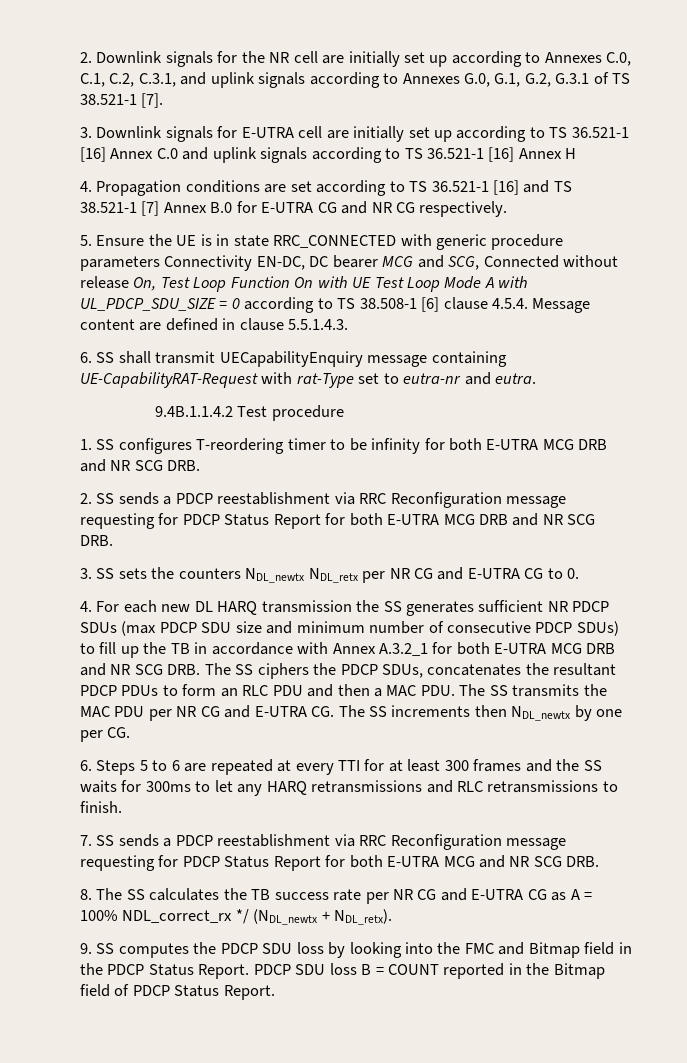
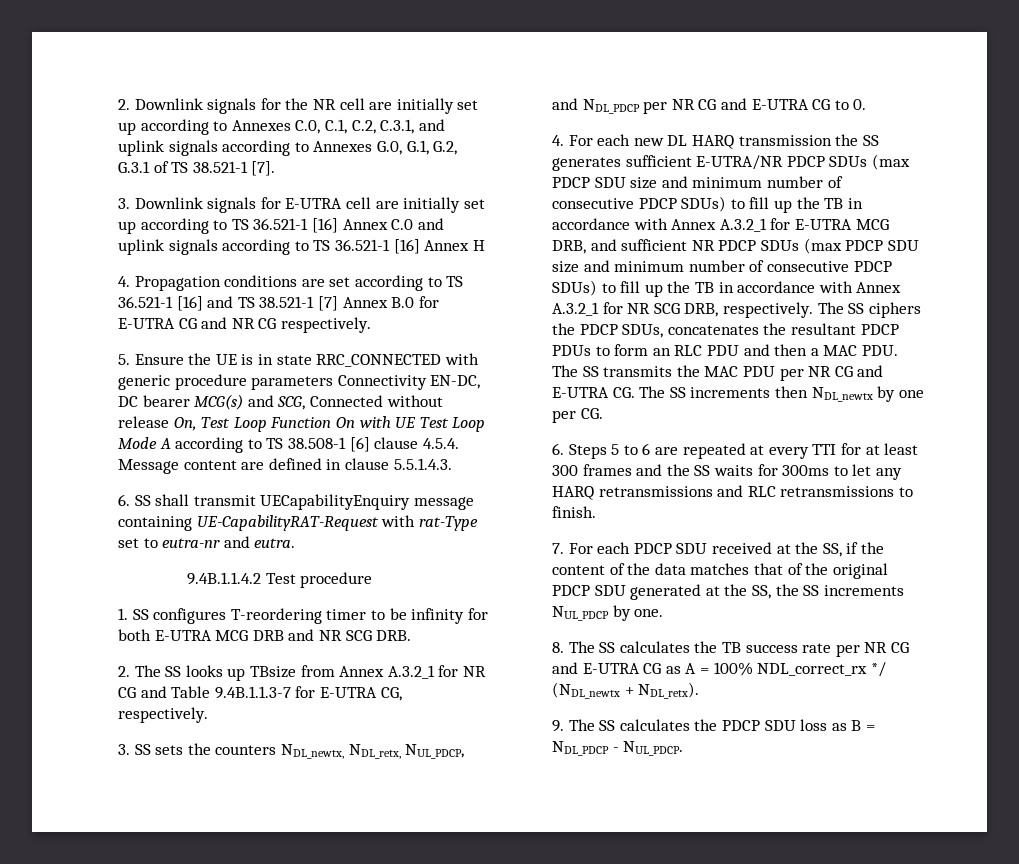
- 5. Ensure the UE is in state RRC_CONNECTED with generic procedure parameters Connectivity EN-DC, DC bearer MCG and SCG, Connected without release On, Test Loop Function On with UE Test Loop Mode A with UL_PDCP_SDU_SIZE = 0 according to TS 38.508-1 [6] clause 4.5.4. Message content are defined in clause 5.5.1.4.3.
+ 5. Ensure the UE is in state RRC_CONNECTED with generic procedure parameters Connectivity EN-DC, DC bearer MCG(s) and SCG, Connected without release On, Test Loop Function On with UE Test Loop Mode A according to TS 38.508-1 [6] clause 4.5.4. Message content are defined in clause 5.5.1.4.3.
- 2. SS sends a PDCP reestablishment via RRC Reconfiguration message requesting for PDCP Status Report for both E-UTRA MCG DRB and NR SCG DRB.
+ 2. The SS looks up TBsize from Annex A.3.2_1 for NR CG and Table 9.4B.1.1.3-7 for E-UTRA CG, respectively.
- 3. SS sets the counters NDL_newtx NDL_retx per NR CG and E-UTRA CG to 0.
+ 3. SS sets the counters NDL_newtx, NDL_retx, NUL_PDCP, and NDL_PDCP per NR CG and E-UTRA CG to 0.
- 4. For each new DL HARQ transmission the SS generates sufficient NR PDCP SDUs (max PDCP SDU size and minimum number of consecutive PDCP SDUs) to fill up the TB in accordance with Annex A.3.2_1 for both E-UTRA MCG DRB and NR SCG DRB. The SS ciphers the PDCP SDUs, concatenates the resultant PDCP PDUs to form an RLC PDU and then a MAC PDU. The SS transmits the MAC PDU per NR CG and E-UTRA CG. The SS increments then NDL_newtx by one per CG.
+ 4. For each new DL HARQ transmission the SS generates sufficient E-UTRA/NR PDCP SDUs (max PDCP SDU size and minimum number of consecutive PDCP SDUs) to fill up the TB in accordance with Annex A.3.2_1 for E-UTRA MCG DRB, and sufficient NR PDCP SDUs (max PDCP SDU size and minimum number of consecutive PDCP SDUs) to fill up the TB in accordance with Annex A.3.2_1 for NR SCG DRB, respectively. The SS ciphers the PDCP SDUs, concatenates the resultant PDCP PDUs to form an RLC PDU and then a MAC PDU. The SS transmits the MAC PDU per NR CG and E-UTRA CG. The SS increments then NDL_newtx by one per CG.
- 7. SS sends a PDCP reestablishment via RRC Reconfiguration message requesting for PDCP Status Report for both E-UTRA MCG and NR SCG DRB.
+ 7. For each PDCP SDU received at the SS, if the content of the data matches that of the original PDCP SDU generated at the SS, the SS increments NUL_PDCP by one.
- 9. SS computes the PDCP SDU loss by looking into the FMC and Bitmap field in the PDCP Status Report. PDCP SDU loss B = COUNT reported in the Bitmap field of PDCP Status Report.
+ 9. The SS calculates the PDCP SDU loss as B = NDL_PDCP - NUL_PDCP.

